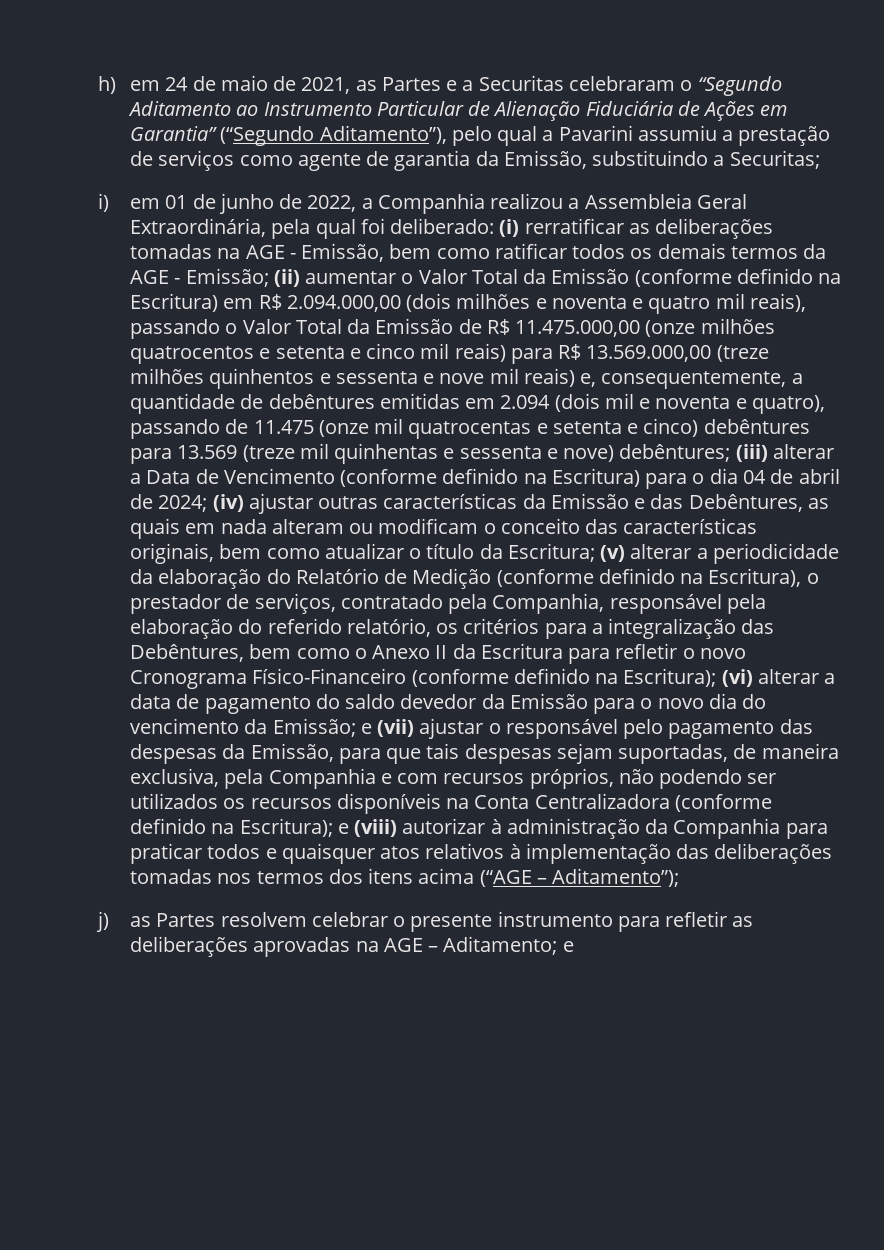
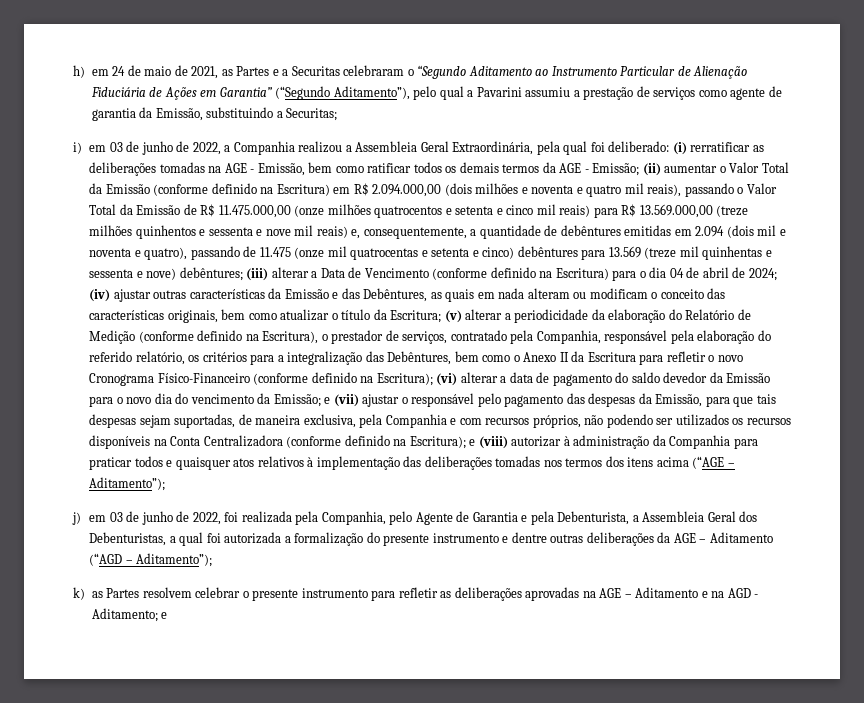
- i) em 01 de junho de 2022, a Companhia realizou a Assembleia Geral Extraordinária, pela qual foi deliberado:
+ i) em 03 de junho de 2022, a Companhia realizou a Assembleia Geral Extraordinária, pela qual foi deliberado:
- j) as Partes resolvem celebrar o presente instrumento para refletir as deliberações aprovadas na AGE – Aditamento; e
+ j) em 03 de junho de 2022, foi realizada pela Companhia, pelo Agente de Garantia e pela Debenturista, a Assembleia Geral dos Debenturistas, a qual foi autorizada a formalização do presente instrumento e dentre outras deliberações da AGE – Aditamento (“AGD – Aditamento”);
+ k) as Partes resolvem celebrar o presente instrumento para refletir as deliberações aprovadas na AGE – Aditamento e na AGD - Aditamento; e

